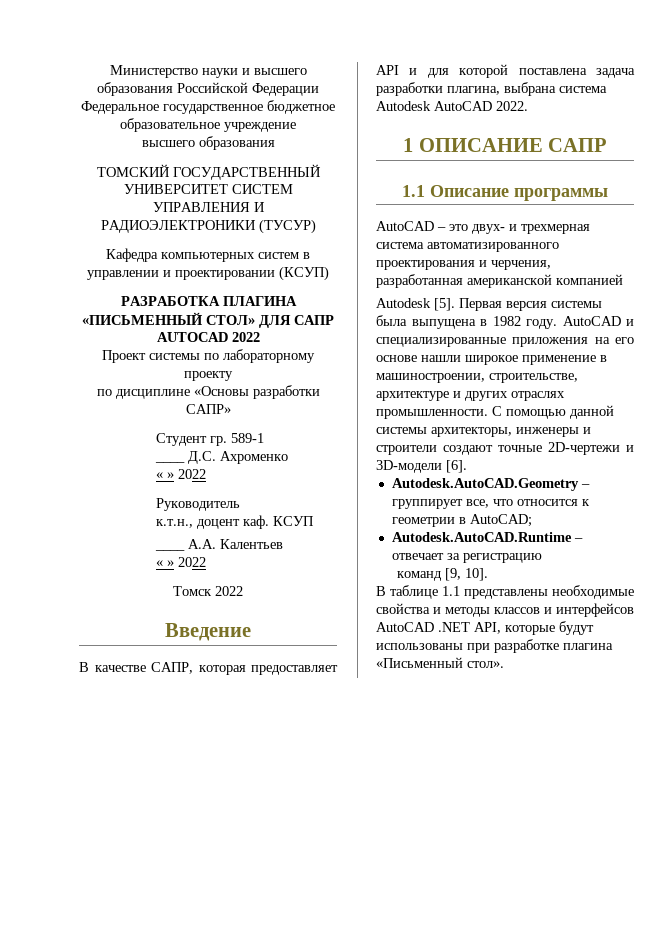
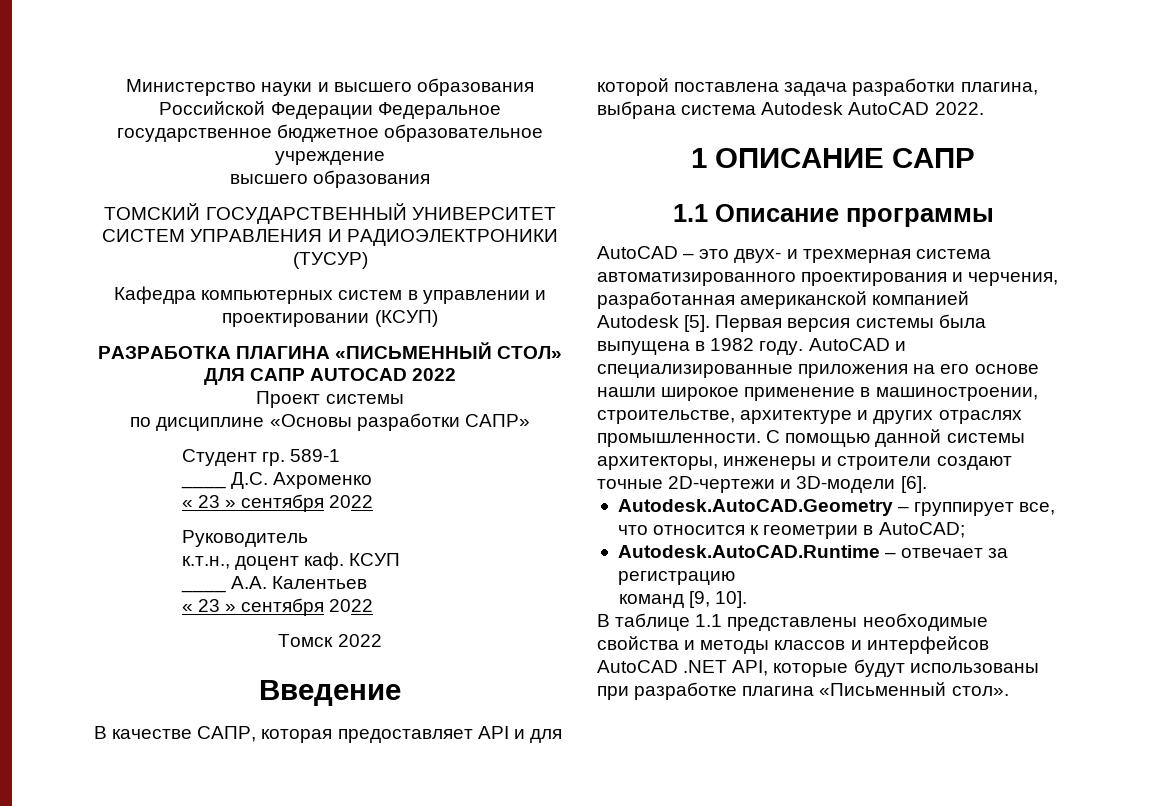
- Проект системы по лабораторному проекту
+ Проект системы
  ____ Д.С. Ахроменко
- « » 2022
+ « 23 » сентября 2022
  ____ А.А. Калентьев
- « » 2022
+ « 23 » сентября 2022

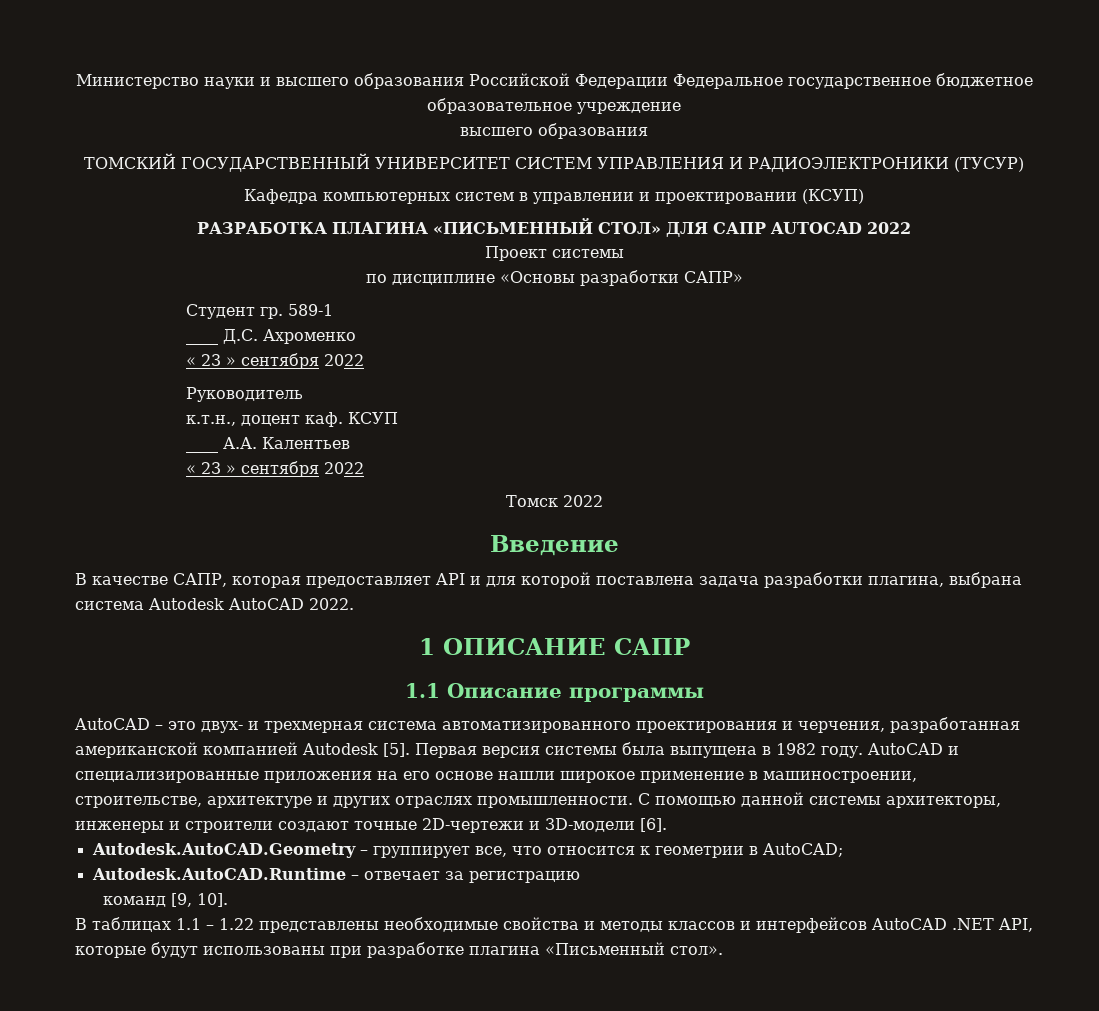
- AutoCAD – это двух- и трехмерная система автоматизированного проектирования и черчения, разработанная американской компанией
- Autodesk [5].
+ AutoCAD – это двух- и трехмерная система автоматизированного проектирования и черчения, разработанная американской компанией Autodesk [5].
- В таблице 1.1 представлены необходимые свойства и методы классов и интерфейсов AutoCAD .NET API, которые будут использованы при разработке плагина «Письменный стол».
+ В таблицах 1.1 – 1.22 представлены необходимые свойства и методы классов и интерфейсов AutoCAD .NET API, которые будут использованы при разработке плагина «Письменный стол».

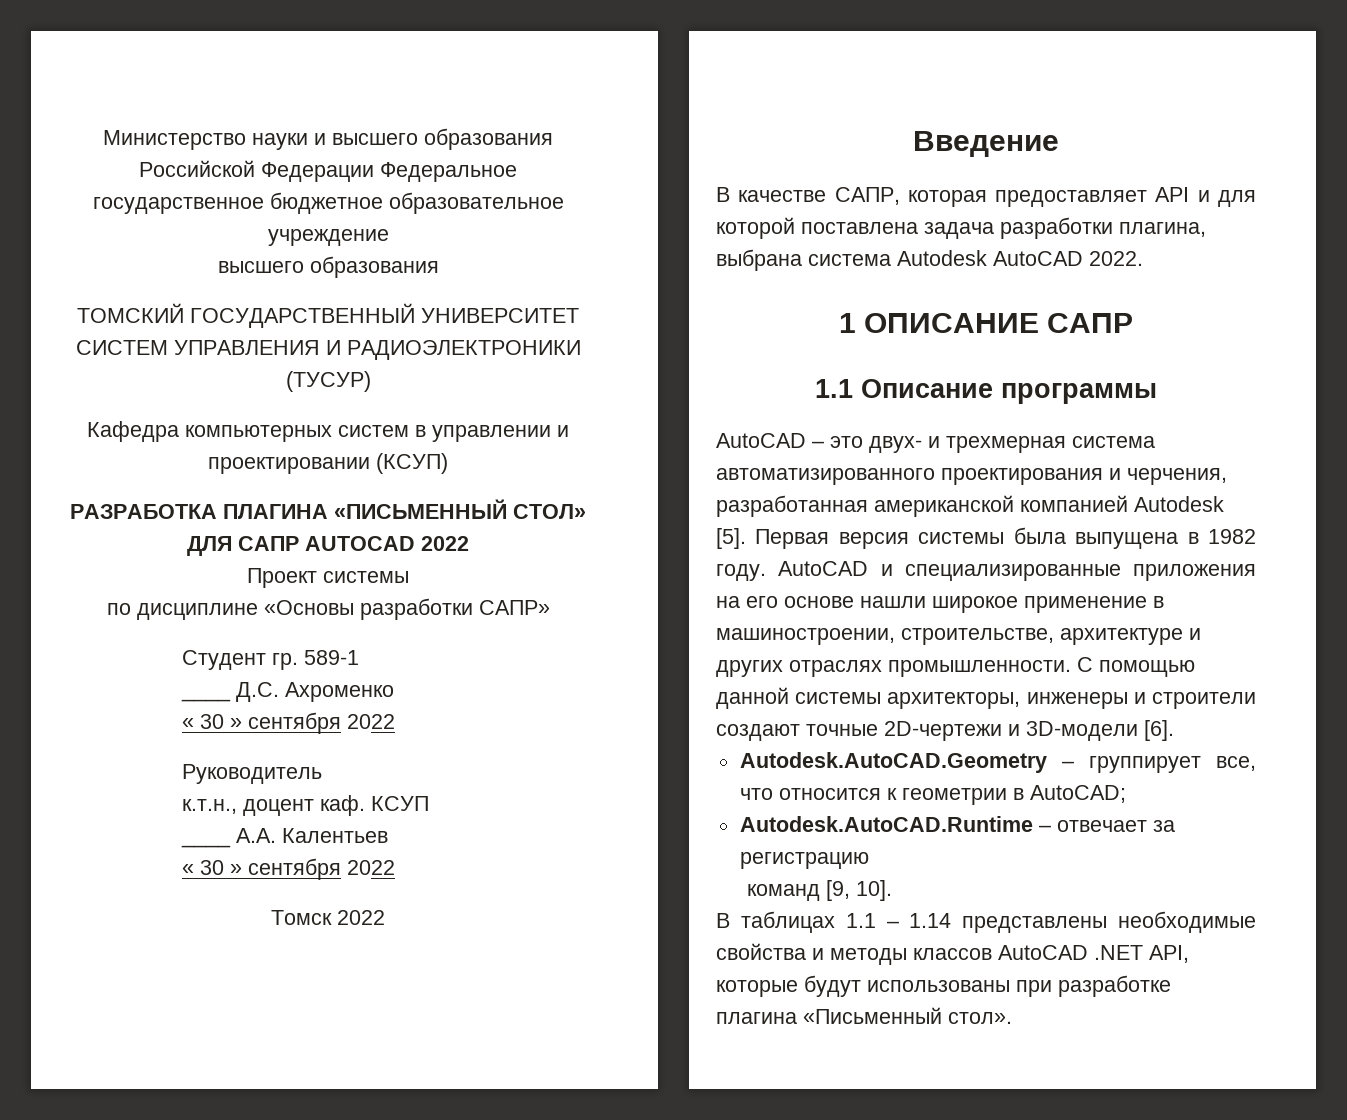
  ____ Д.С. Ахроменко
- « 23 » сентября 2022
+ « 30 » сентября 2022
  ____ А.А. Калентьев
- « 23 » сентября 2022
+ « 30 » сентября 2022
- В таблицах 1.1 – 1.22 представлены необходимые свойства и методы классов и интерфейсов AutoCAD .NET API, которые будут использованы при разработке плагина «Письменный стол».
+ В таблицах 1.1 – 1.14 представлены необходимые свойства и методы классов AutoCAD .NET API, которые будут использованы при разработке плагина «Письменный стол».

